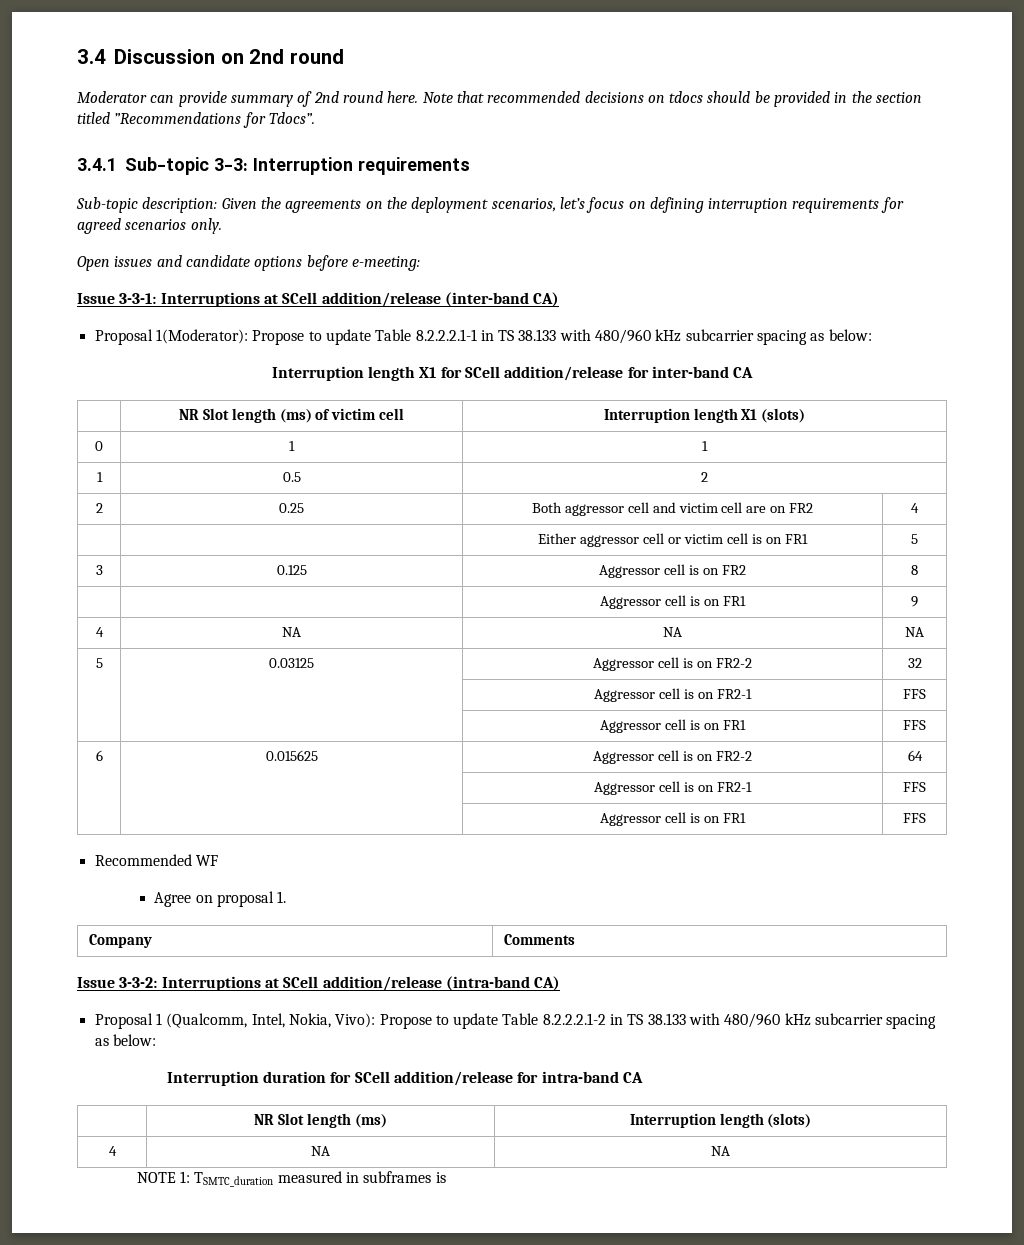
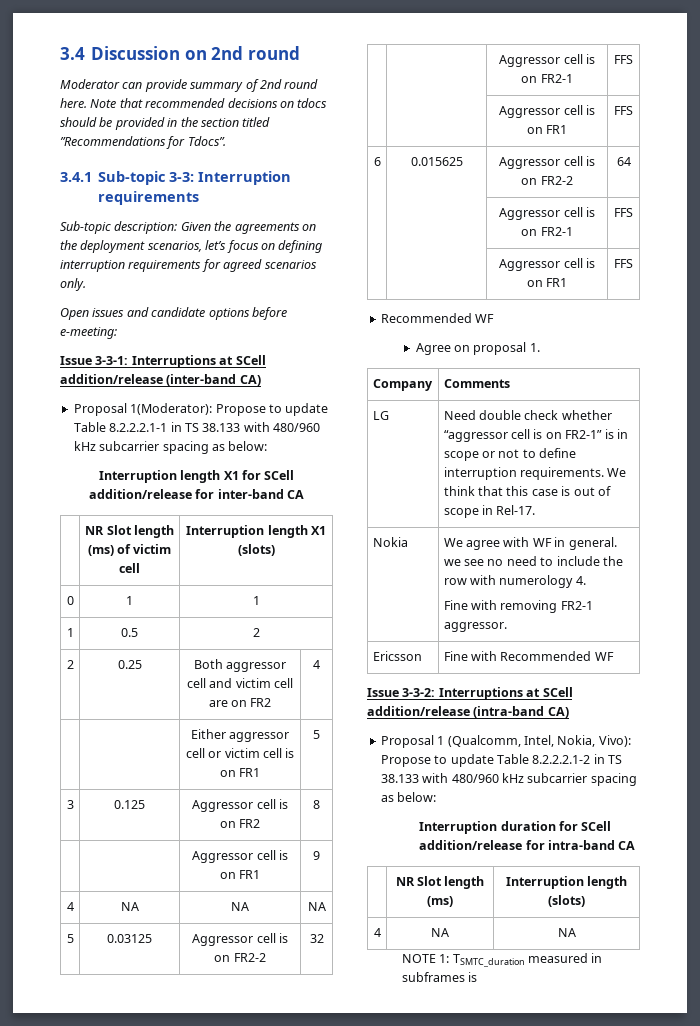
+ LG | Need double check whether “aggressor cell is on FR2-1” is in scope or not to define interruption requirements. We think that this case is out of scope in Rel-17.
+ Nokia | We agree with WF in general. we see no need to include the row with numerology 4.
+ Fine with removing FR2-1 aggressor.
+ Ericsson | Fine with Recommended WF

